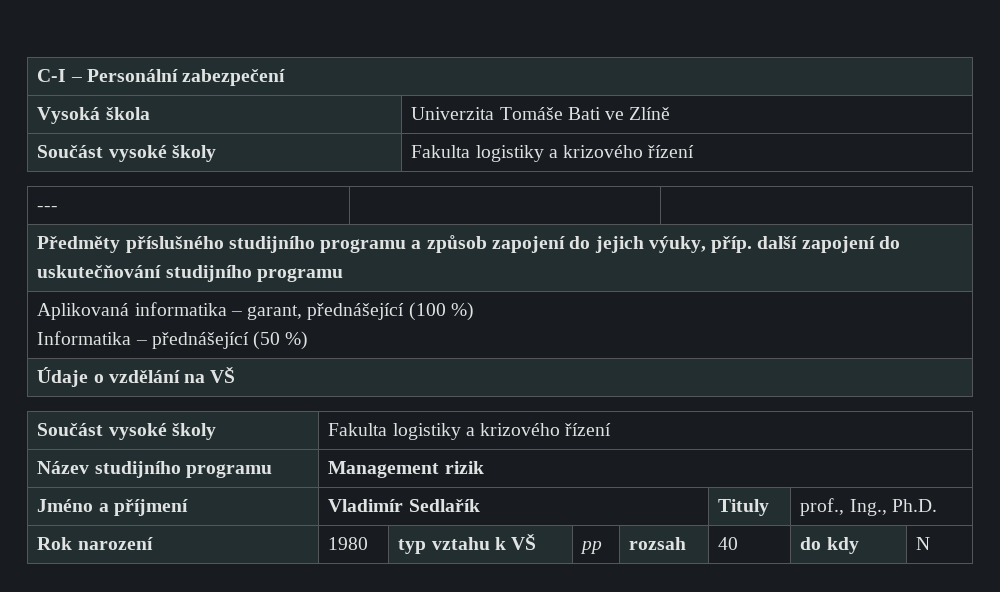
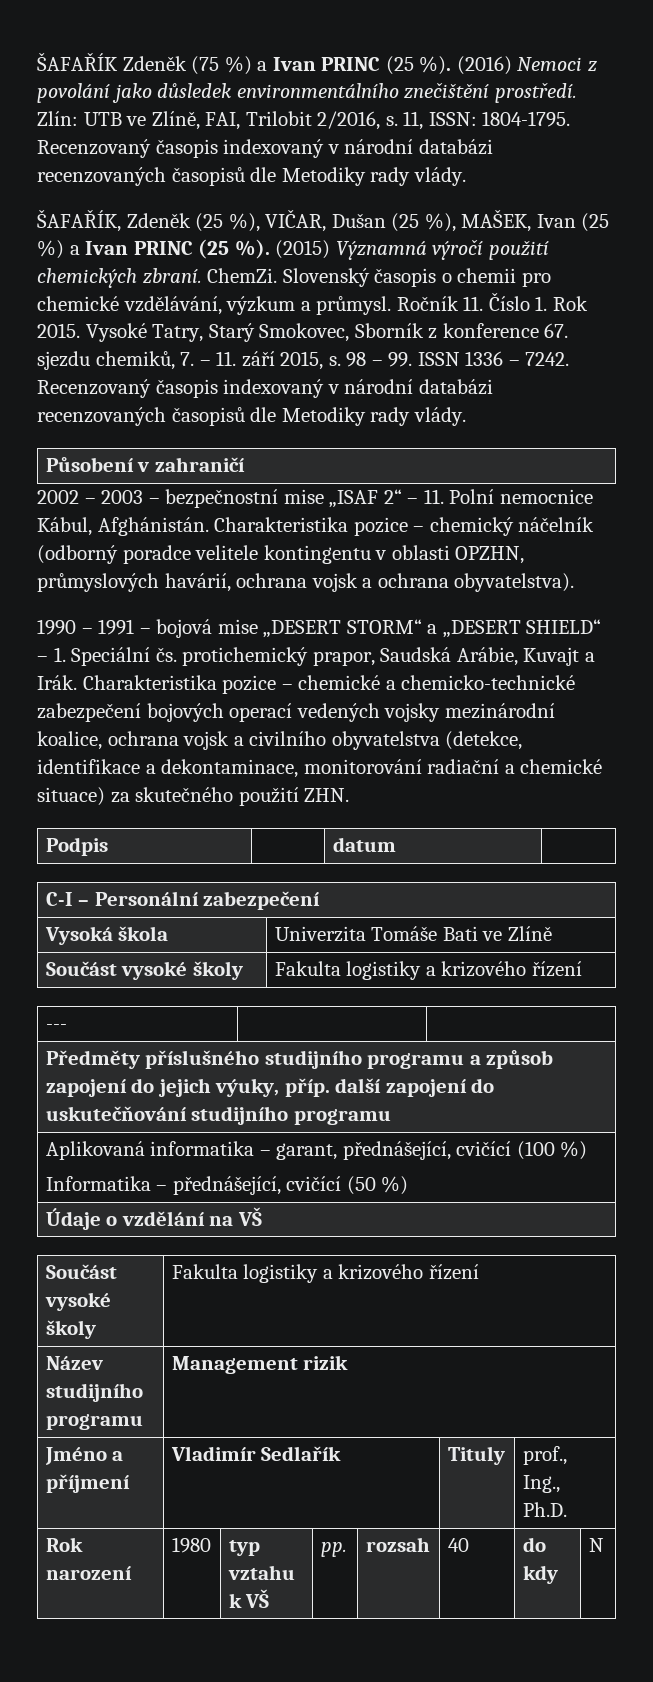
+ ŠAFAŘÍK Zdeněk (75 %) a Ivan PRINC (25 %). (2016) Nemoci z povolání jako důsledek environmentálního znečištění prostředí. Zlín: UTB ve Zlíně, FAI, Trilobit 2/2016, s. 11, ISSN: 1804-1795. Recenzovaný časopis indexovaný v národní databázi recenzovaných časopisů dle Metodiky rady vlády.
+ ŠAFAŘÍK, Zdeněk (25 %), VIČAR, Dušan (25 %), MAŠEK, Ivan (25 %) a Ivan PRINC (25 %). (2015) Významná výročí použití chemických zbraní. ChemZi. Slovenský časopis o chemii pro chemické vzdělávání, výzkum a průmysl. Ročník 11. Číslo 1. Rok 2015. Vysoké Tatry, Starý Smokovec, Sborník z konference 67. sjezdu chemiků, 7. – 11. září 2015, s. 98 – 99. ISSN 1336 – 7242. Recenzovaný časopis indexovaný v národní databázi recenzovaných časopisů dle Metodiky rady vlády.
+ Působení v zahraničí
+ 2002 – 2003 – bezpečnostní mise „ISAF 2“ – 11. Polní nemocnice Kábul, Afghánistán. Charakteristika pozice – chemický náčelník (odborný poradce velitele kontingentu v oblasti OPZHN, průmyslových havárií, ochrana vojsk a ochrana obyvatelstva).
+ 1990 – 1991 – bojová mise „DESERT STORM“ a „DESERT SHIELD“ – 1. Speciální čs. protichemický prapor, Saudská Arábie, Kuvajt a Irák. Charakteristika pozice – chemické a chemicko-technické zabezpečení bojových operací vedených vojsky mezinárodní koalice, ochrana vojsk a civilního obyvatelstva (detekce, identifikace a dekontaminace, monitorování radiační a chemické situace) za skutečného použití ZHN.
+ Podpis | | datum |
- Aplikovaná informatika – garant, přednášející (100 %)
- Informatika – přednášející (50 %)
+ Aplikovaná informatika – garant, přednášející, cvičící (100 %)
+ Informatika – přednášející, cvičící (50 %)
- Rok narození | 1980 | typ vztahu k VŠ | pp | rozsah | 40 | do kdy | N
+ Rok narození | 1980 | typ vztahu k VŠ | pp. | rozsah | 40 | do kdy | N

